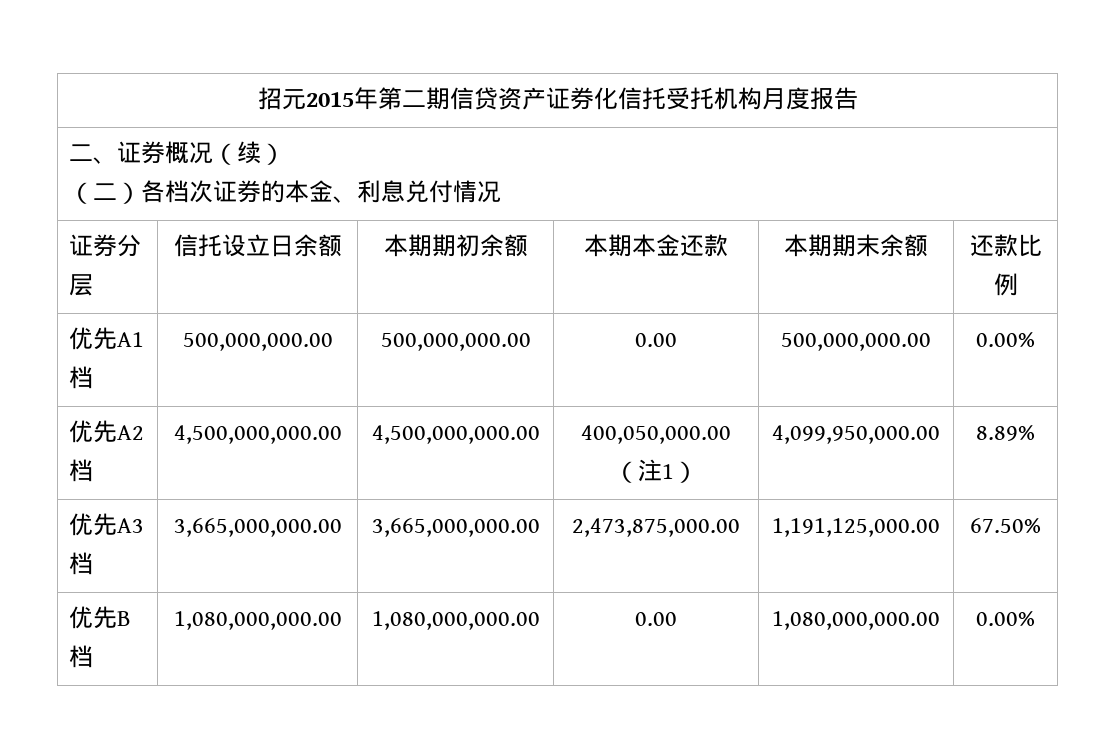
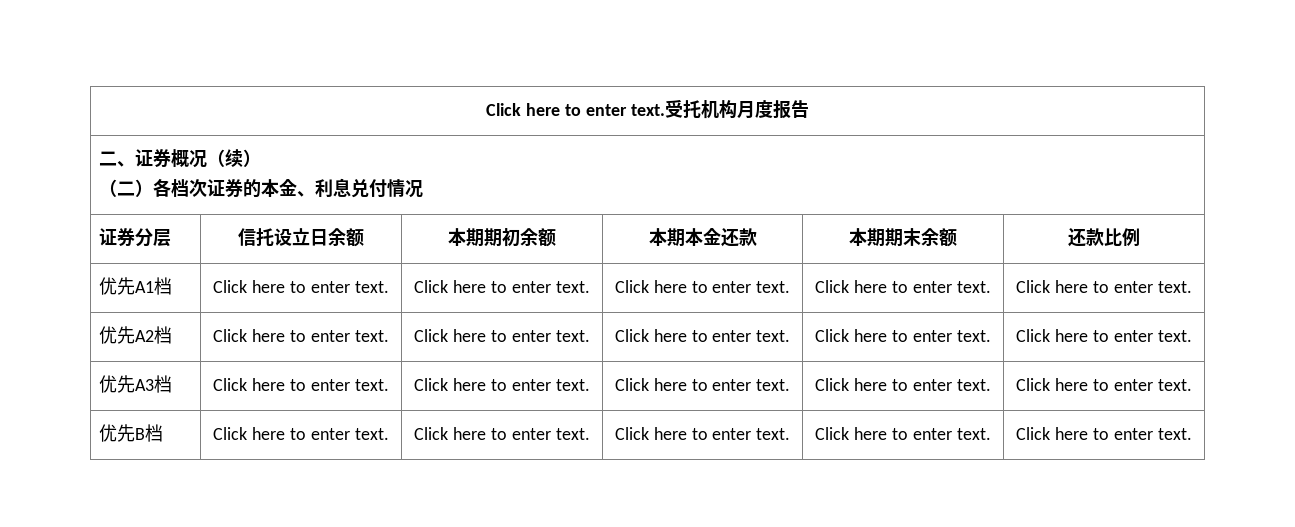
- 招元2015年第二期信贷资产证券化信托受托机构月度报告
+ Click here to enter text.受托机构月度报告
- 优先A1档 | 500,000,000.00 | 500,000,000.00 | 0.00 | 500,000,000.00 | 0.00%
- 优先A2档 | 4,500,000,000.00 | 4,500,000,000.00 | 400,050,000.00（注1） | 4,099,950,000.00 | 8.89%
- 优先A3档 | 3,665,000,000.00 | 3,665,000,000.00 | 2,473,875,000.00 | 1,191,125,000.00 | 67.50%
- 优先B档 | 1,080,000,000.00 | 1,080,000,000.00 | 0.00 | 1,080,000,000.00 | 0.00%
+ 优先A1档 | Click here to enter text. | Click here to enter text. | Click here to enter text. | Click here to enter text. | Click here to enter text.
+ 优先A2档 | Click here to enter text. | Click here to enter text. | Click here to enter text. | Click here to enter text. | Click here to enter text.
+ 优先A3档 | Click here to enter text. | Click here to enter text. | Click here to enter text. | Click here to enter text. | Click here to enter text.
+ 优先B档 | Click here to enter text. | Click here to enter text. | Click here to enter text. | Click here to enter text. | Click here to enter text.

